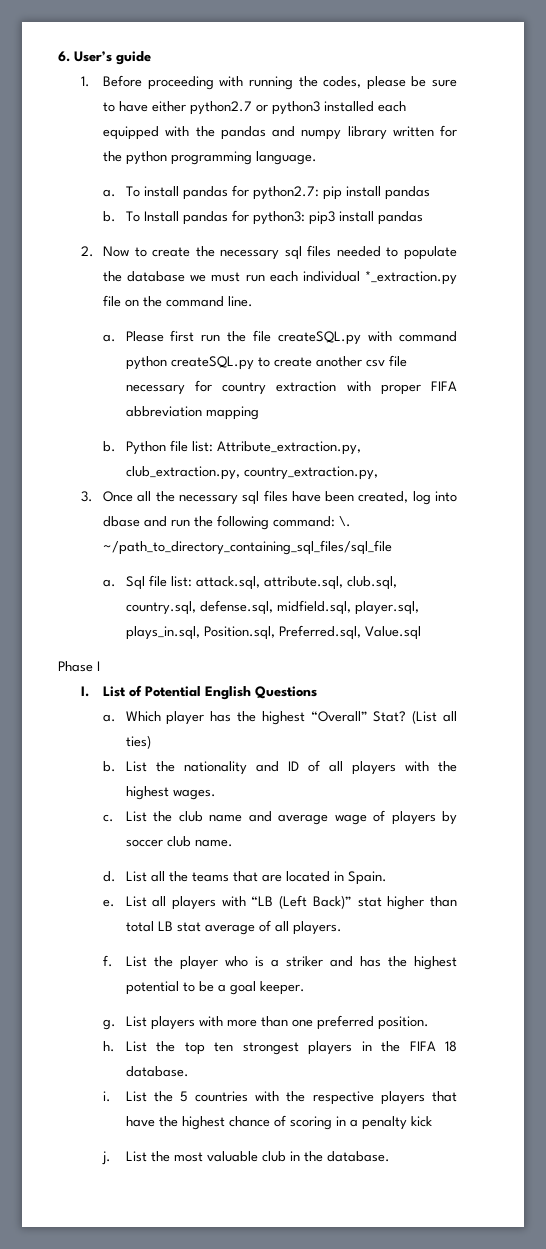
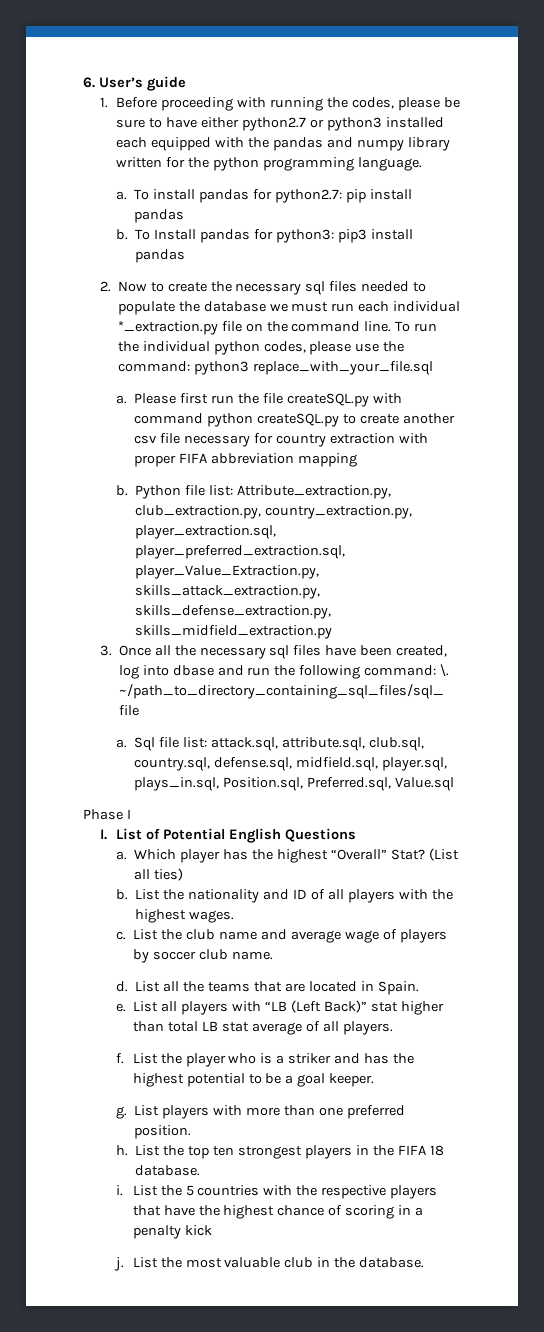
+ To run the individual python codes, please use the command: python3 replace_with_your_file.sql
- Python file list: Attribute_extraction.py, club_extraction.py, country_extraction.py,
+ Python file list: Attribute_extraction.py, club_extraction.py, country_extraction.py, player_extraction.sql, player_preferred_extraction.sql, player_Value_Extraction.py, skills_attack_extraction.py, skills_defense_extraction.py, skills_midfield_extraction.py

